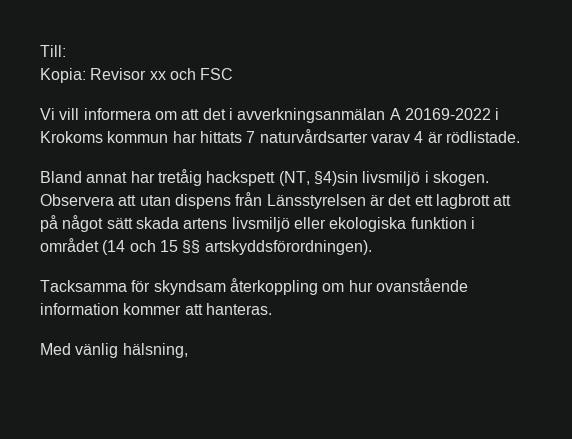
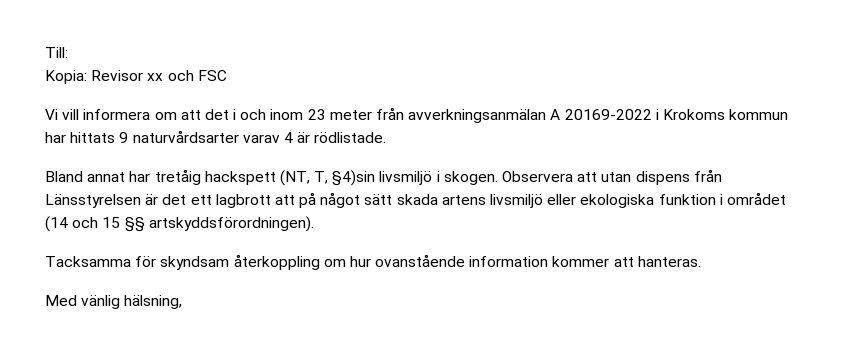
- Vi vill informera om att det i avverkningsanmälan A 20169-2022 i Krokoms kommun har hittats 7 naturvårdsarter varav 4 är rödlistade.
+ Vi vill informera om att det i och inom 23 meter från avverkningsanmälan A 20169-2022 i Krokoms kommun har hittats 9 naturvårdsarter varav 4 är rödlistade.
- Bland annat har tretåig hackspett (NT, §4)sin livsmiljö i skogen.
+ Bland annat har tretåig hackspett (NT, T, §4)sin livsmiljö i skogen.

